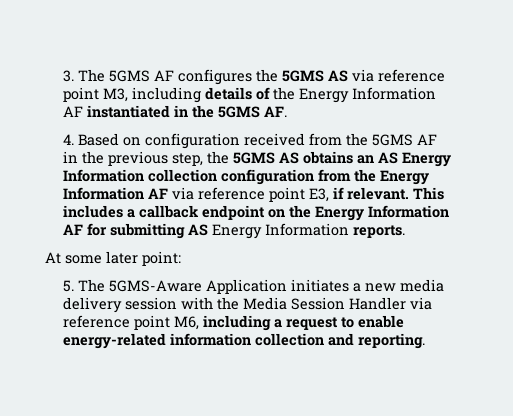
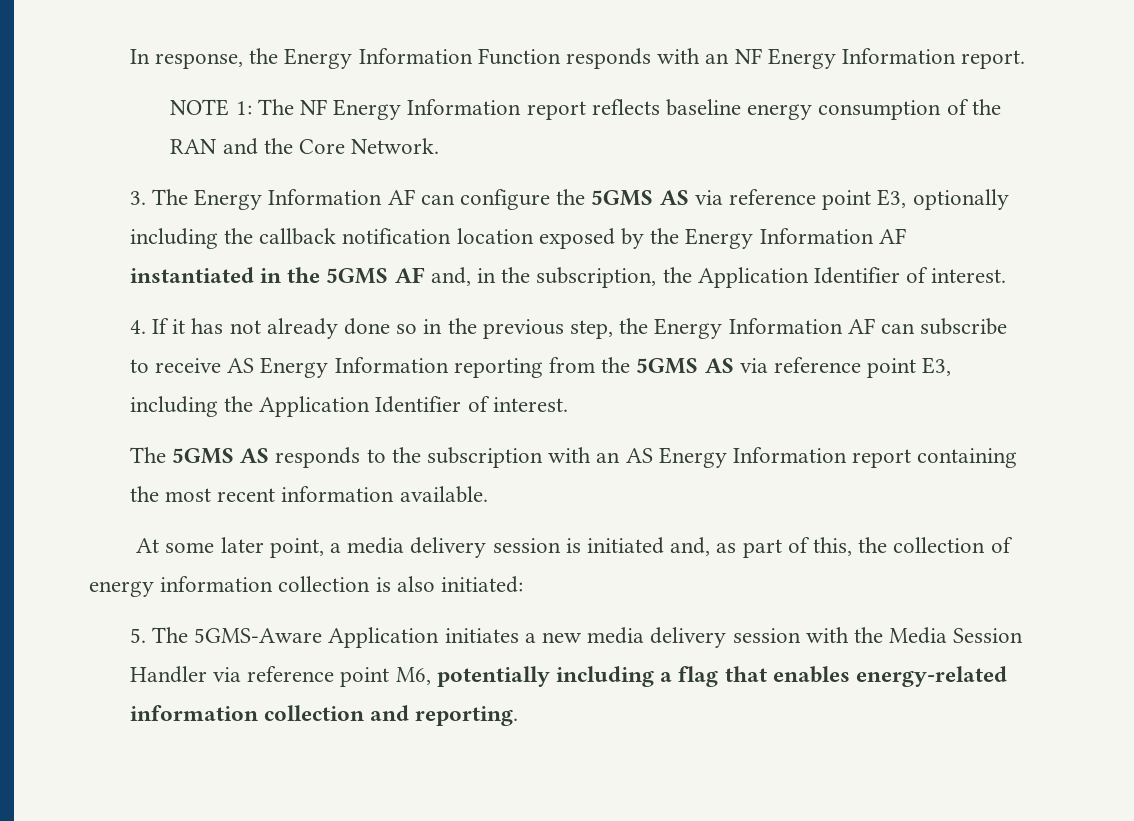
- 3. The 5GMS AF configures the 5GMS AS via reference point M3, including details of the Energy Information AF instantiated in the 5GMS AF.
- 4. Based on configuration received from the 5GMS AF in the previous step, the 5GMS AS obtains an AS Energy Information collection configuration from the Energy Information AF via reference point E3, if relevant. This includes a callback endpoint on the Energy Information AF for submitting AS Energy Information reports.
- At some later point:
+ In response, the Energy Information Function responds with an NF Energy Information report.
+ NOTE 1: The NF Energy Information report reflects baseline energy consumption of the RAN and the Core Network.
+ 3. The Energy Information AF can configure the 5GMS AS via reference point E3, optionally including the callback notification location exposed by the Energy Information AF instantiated in the 5GMS AF and, in the subscription, the Application Identifier of interest.
+ 4. If it has not already done so in the previous step, the Energy Information AF can subscribe to receive AS Energy Information reporting from the 5GMS AS via reference point E3, including the Application Identifier of interest.
+ The 5GMS AS responds to the subscription with an AS Energy Information report containing the most recent information available.
+ At some later point, a media delivery session is initiated and, as part of this, the collection of energy information collection is also initiated:
- 5. The 5GMS-Aware Application initiates a new media delivery session with the Media Session Handler via reference point M6, including a request to enable energy-related information collection and reporting.
+ 5. The 5GMS-Aware Application initiates a new media delivery session with the Media Session Handler via reference point M6, potentially including a flag that enables energy-related information collection and reporting.

